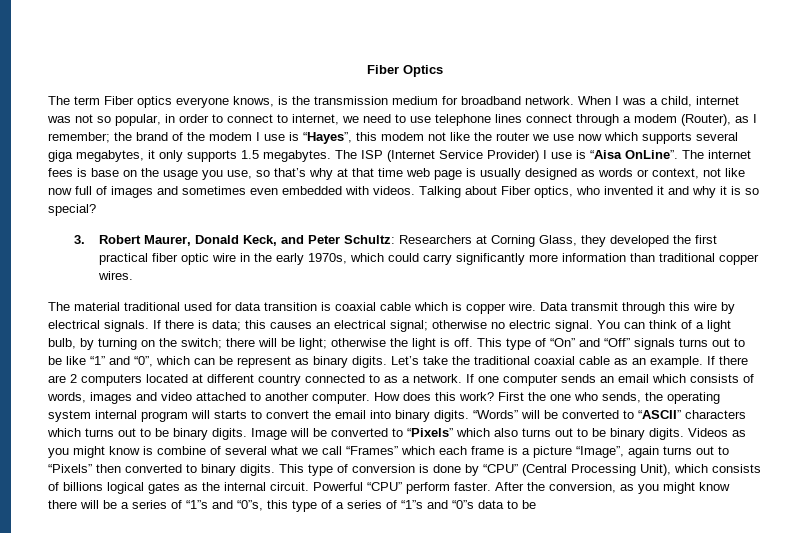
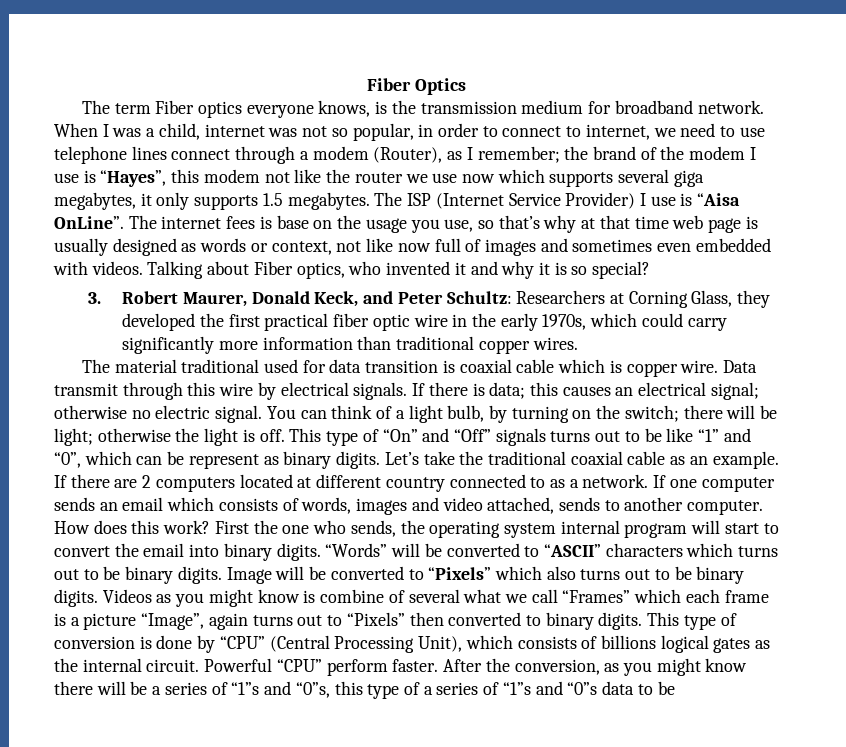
- If one computer sends an email which consists of words, images and video attached to another computer.
+ If one computer sends an email which consists of words, images and video attached, sends to another computer.
- First the one who sends, the operating system internal program will starts to convert the email into binary digits.
+ First the one who sends, the operating system internal program will start to convert the email into binary digits.

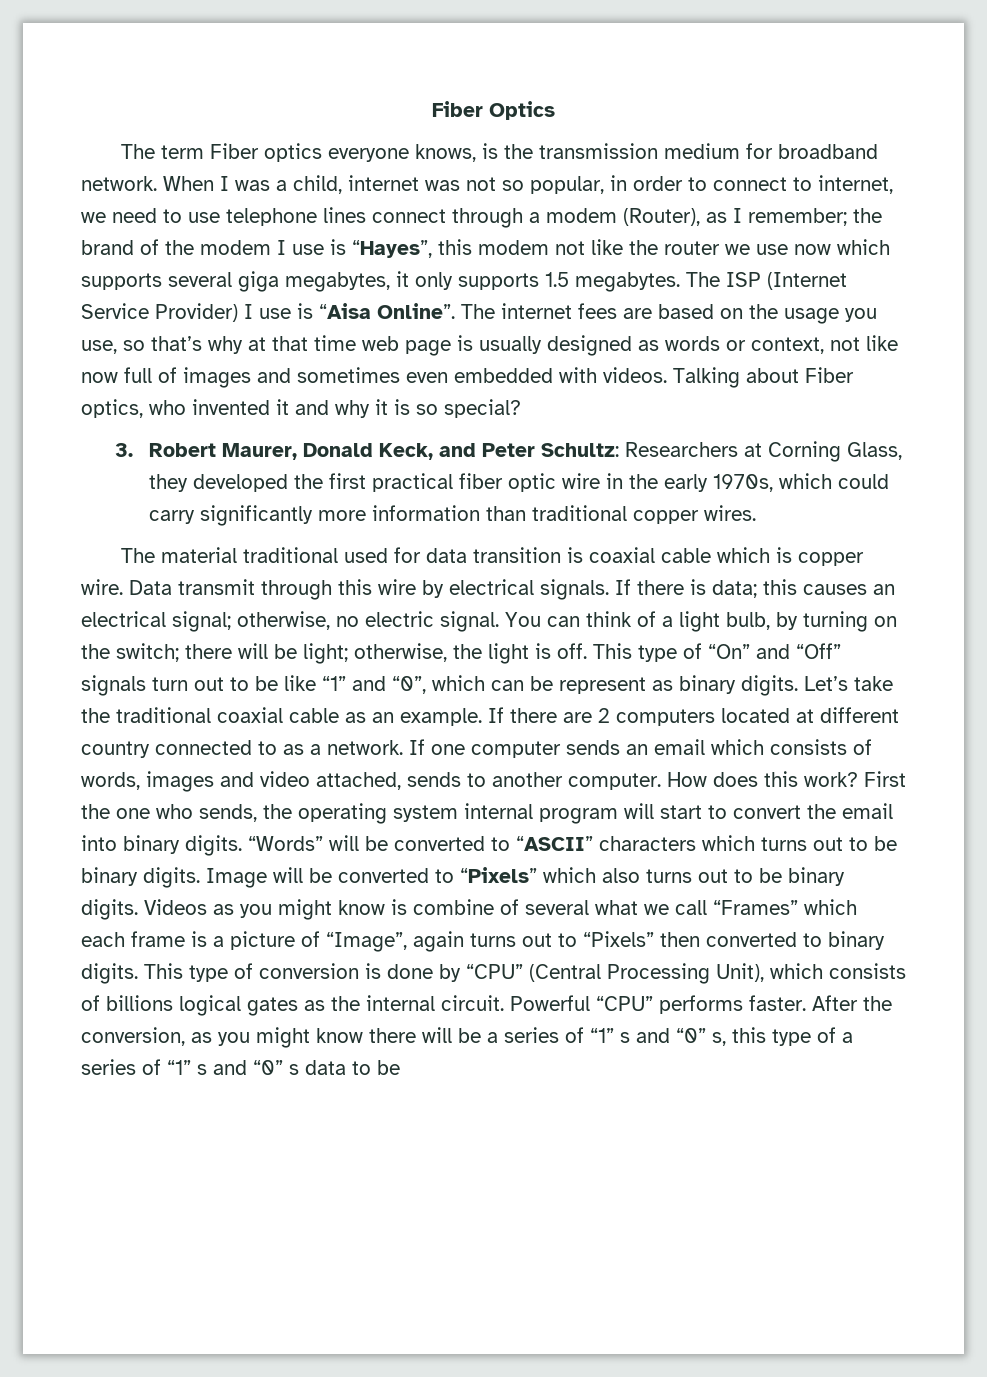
- The ISP (Internet Service Provider) I use is “Aisa OnLine”.
+ The ISP (Internet Service Provider) I use is “Aisa Online”.
- The internet fees is base on the usage you use, so that’s why at that time web page is usually designed as words or context, not like now full of images and sometimes even embedded with videos.
+ The internet fees are based on the usage you use, so that’s why at that time web page is usually designed as words or context, not like now full of images and sometimes even embedded with videos.
- If there is data; this causes an electrical signal; otherwise no electric signal.
+ If there is data; this causes an electrical signal; otherwise, no electric signal.
- You can think of a light bulb, by turning on the switch; there will be light; otherwise the light is off.
+ You can think of a light bulb, by turning on the switch; there will be light; otherwise, the light is off.
- This type of “On” and “Off” signals turns out to be like “1” and “0”, which can be represent as binary digits.
+ This type of “On” and “Off” signals turn out to be like “1” and “0”, which can be represent as binary digits.
- Videos as you might know is combine of several what we call “Frames” which each frame is a picture “Image”, again turns out to “Pixels” then converted to binary digits.
+ Videos as you might know is combine of several what we call “Frames” which each frame is a picture of “Image”, again turns out to “Pixels” then converted to binary digits.
- Powerful “CPU” perform faster.
+ Powerful “CPU” performs faster.
- After the conversion, as you might know there will be a series of “1”s and “0”s, this type of a series of “1”s and “0”s data to be
+ After the conversion, as you might know there will be a series of “1” s and “0” s, this type of a series of “1” s and “0” s data to be

